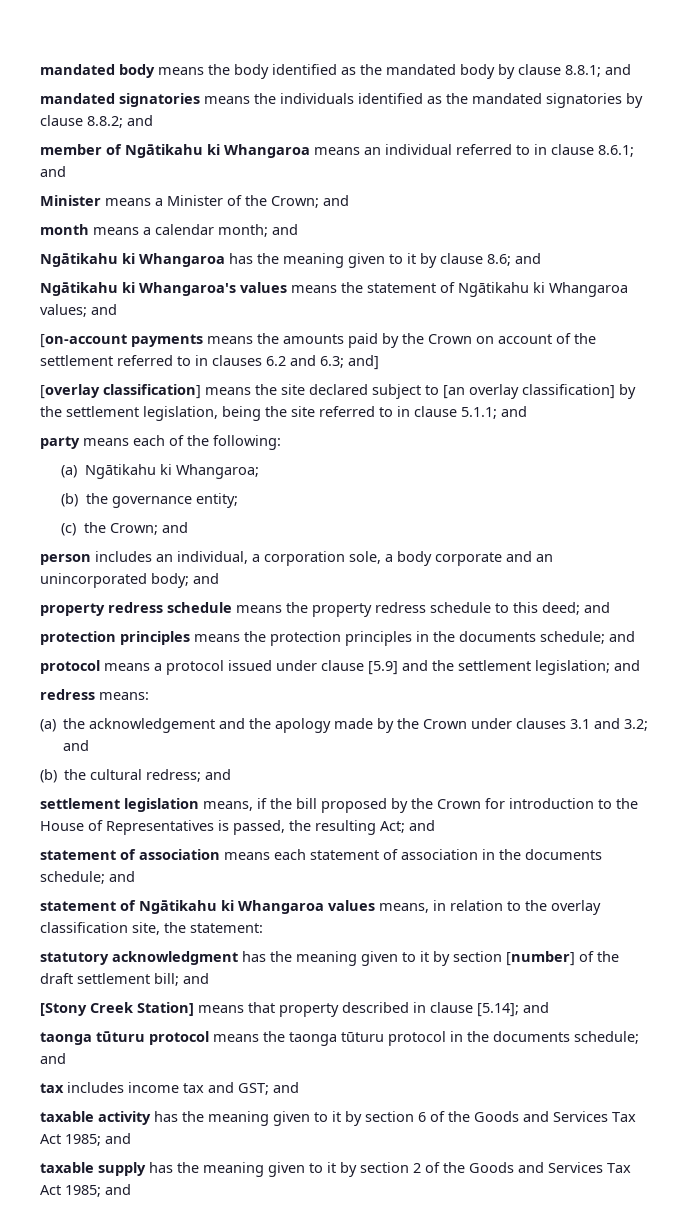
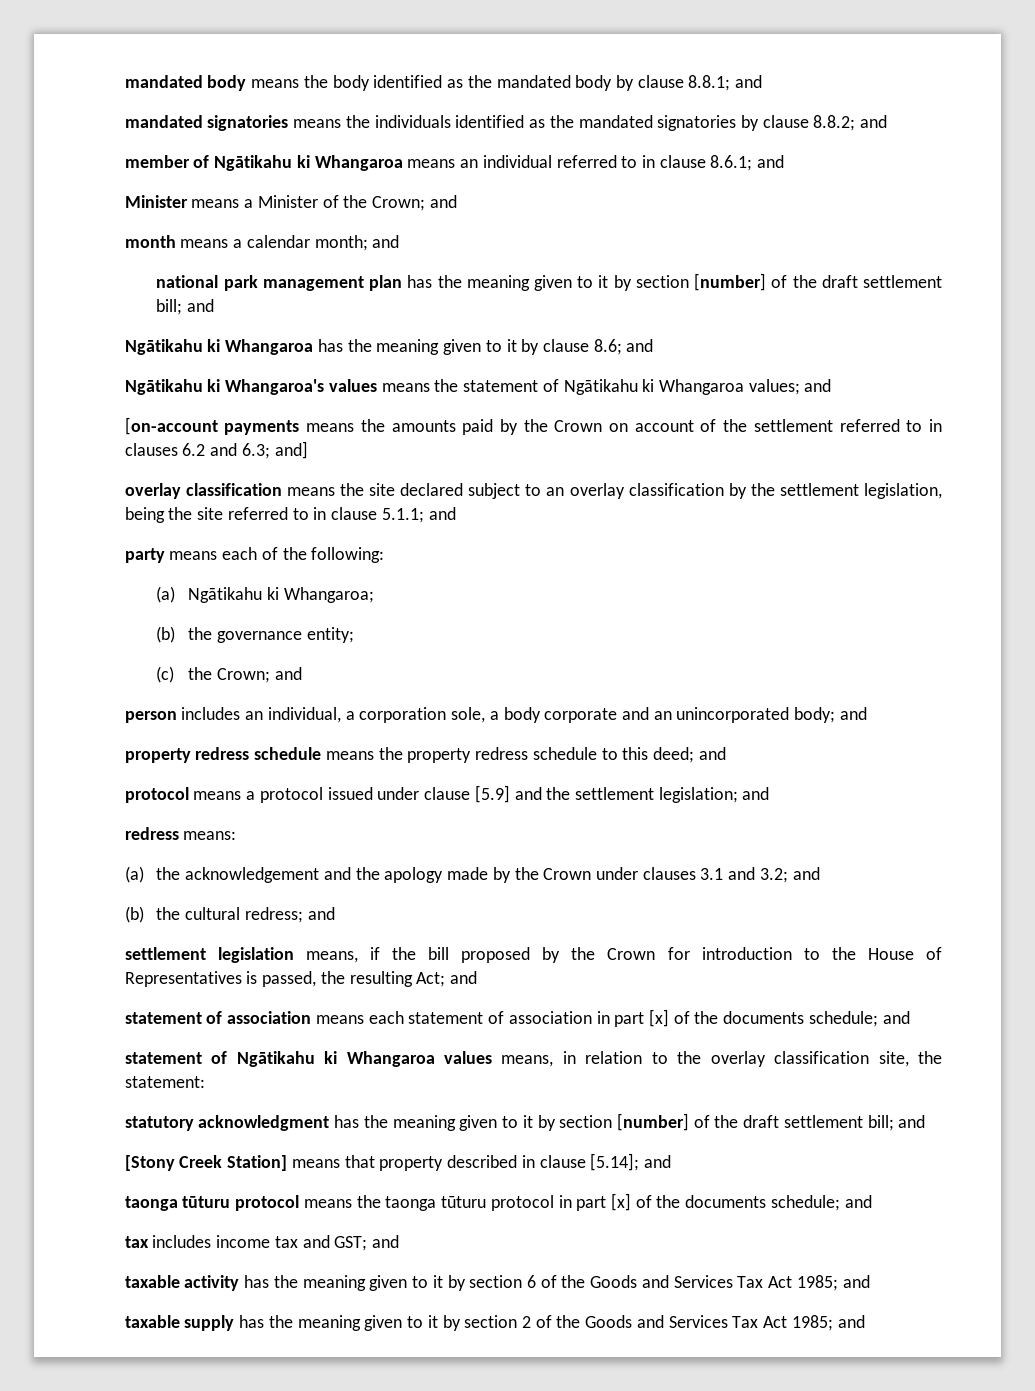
+ national park management plan has the meaning given to it by section [number] of the draft settlement bill; and
- [overlay classification] means the site declared subject to [an overlay classification] by the settlement legislation, being the site referred to in clause 5.1.1; and
+ overlay classification means the site declared subject to an overlay classification by the settlement legislation, being the site referred to in clause 5.1.1; and
- protection principles means the protection principles in the documents schedule; and
- statement of association means each statement of association in the documents schedule; and
+ statement of association means each statement of association in part [x] of the documents schedule; and
- taonga tūturu protocol means the taonga tūturu protocol in the documents schedule; and
+ taonga tūturu protocol means the taonga tūturu protocol in part [x] of the documents schedule; and

